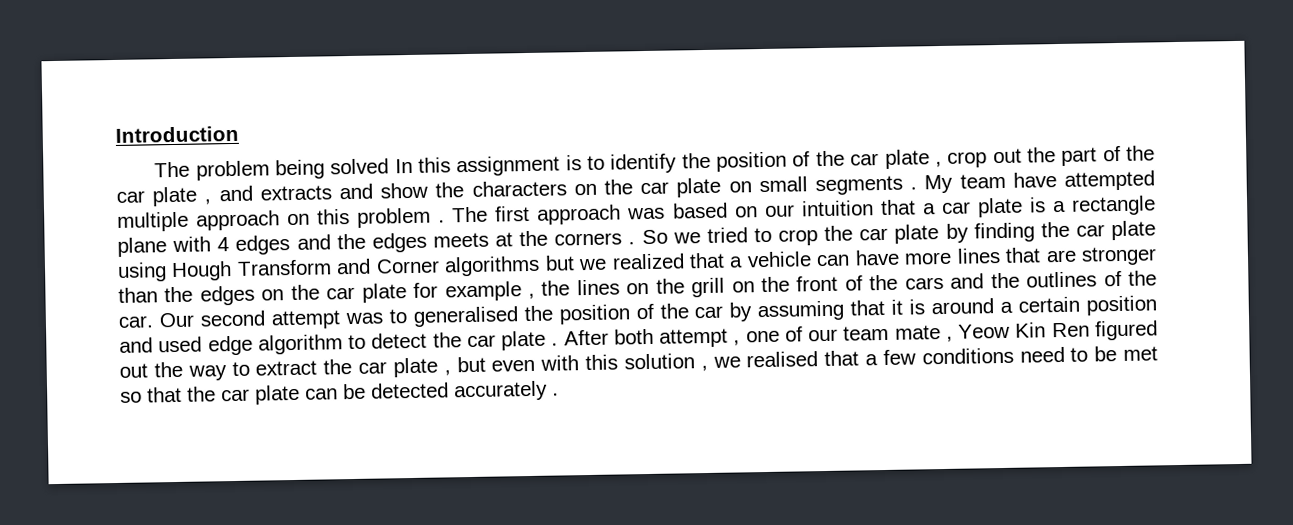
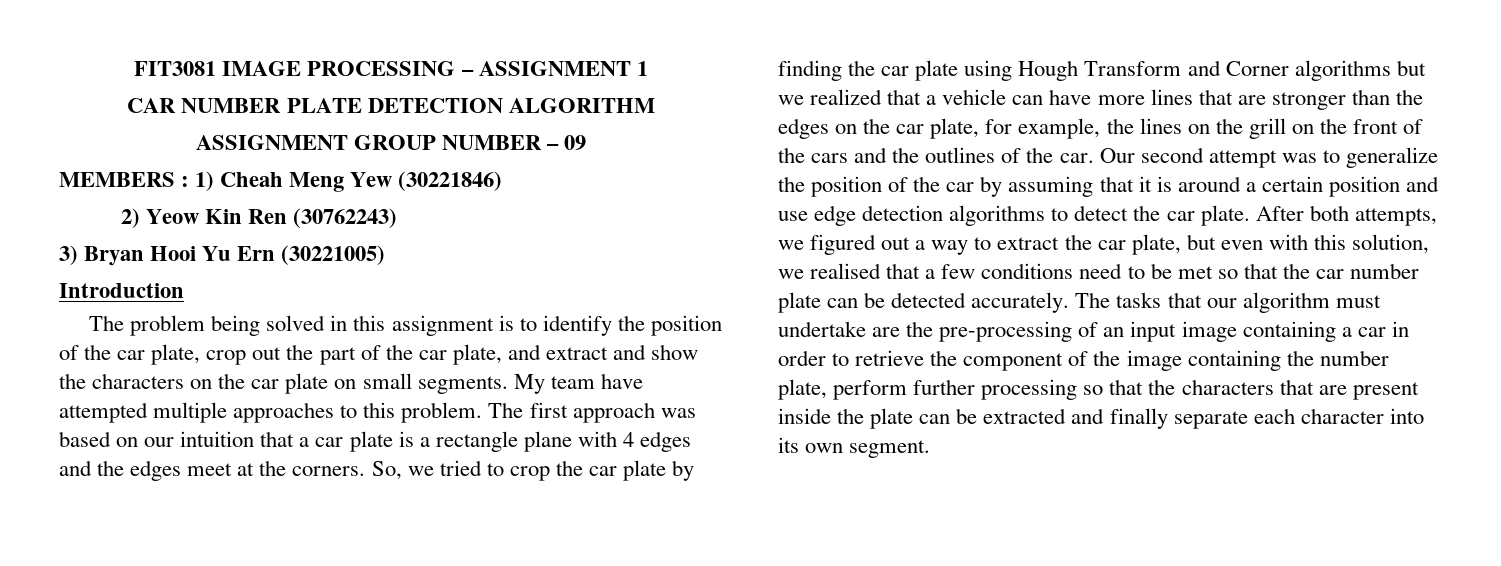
+ FIT3081 IMAGE PROCESSING – ASSIGNMENT 1
+ CAR NUMBER PLATE DETECTION ALGORITHM
+ ASSIGNMENT GROUP NUMBER – 09
+ MEMBERS : 1) Cheah Meng Yew (30221846)
+ 2) Yeow Kin Ren (30762243)
+ 3) Bryan Hooi Yu Ern (30221005)
- The problem being solved In this assignment is to identify the position of the car plate , crop out the part of the car plate , and extracts and show the characters on the car plate on small segments .
+ The problem being solved in this assignment is to identify the position of the car plate, crop out the part of the car plate, and extract and show the characters on the car plate on small segments.
- My team have attempted multiple approach on this problem .
+ My team have attempted multiple approaches to this problem.
- The first approach was based on our intuition that a car plate is a rectangle plane with 4 edges and the edges meets at the corners . So we tried to crop the car plate by finding the car plate using Hough Transform and Corner algorithms but we realized that a vehicle can have more lines that are stronger than the edges on the car plate for example , the lines on the grill on the front of the cars and the outlines of the car.
+ The first approach was based on our intuition that a car plate is a rectangle plane with 4 edges and the edges meet at the corners. So, we tried to crop the car plate by finding the car plate using Hough Transform and Corner algorithms but we realized that a vehicle can have more lines that are stronger than the edges on the car plate, for example, the lines on the grill on the front of the cars and the outlines of the car.
- Our second attempt was to generalised the position of the car by assuming that it is around a certain position and used edge algorithm to detect the car plate . After both attempt , one of our team mate , Yeow Kin Ren figured out the way to extract the car plate , but even with this solution , we realised that a few conditions need to be met so that the car plate can be detected accurately .
+ Our second attempt was to generalize the position of the car by assuming that it is around a certain position and use edge detection algorithms to detect the car plate. After both attempts, we figured out a way to extract the car plate, but even with this solution, we realised that a few conditions need to be met so that the car number plate can be detected accurately. The tasks that our algorithm must undertake are the pre-processing of an input image containing a car in order to retrieve the component of the image containing the number plate, perform further processing so that the characters that are present inside the plate can be extracted and finally separate each character into its own segment.

